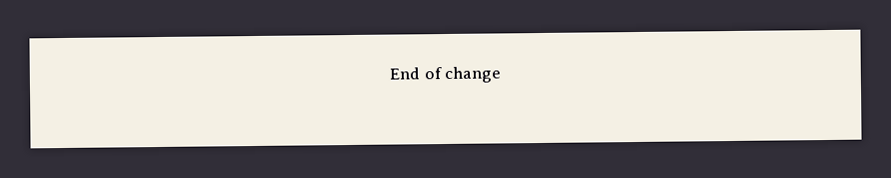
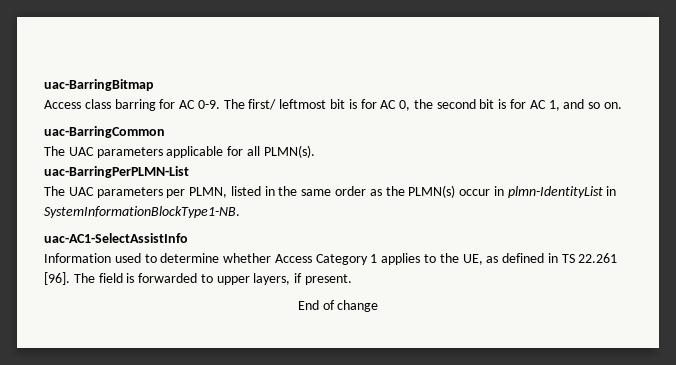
+ uac-BarringBitmap
+ Access class barring for AC 0-9. The first/ leftmost bit is for AC 0, the second bit is for AC 1, and so on.
+ uac-BarringCommon
+ The UAC parameters applicable for all PLMN(s).
+ uac-BarringPerPLMN-List
+ The UAC parameters per PLMN, listed in the same order as the PLMN(s) occur in plmn-IdentityList in SystemInformationBlockType1-NB.
+ uac-AC1-SelectAssistInfo
+ Information used to determine whether Access Category 1 applies to the UE, as defined in TS 22.261 [96]. The field is forwarded to upper layers, if present.

